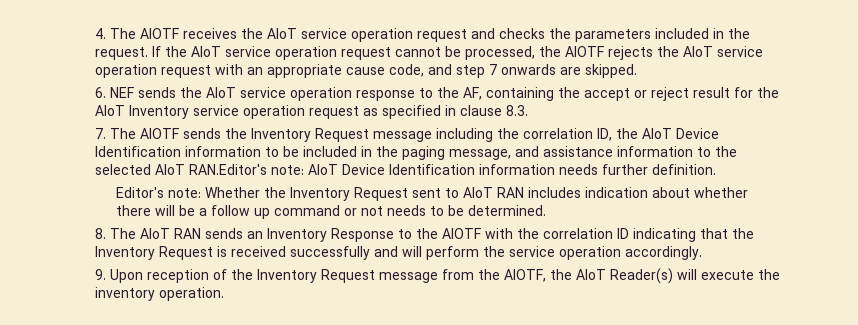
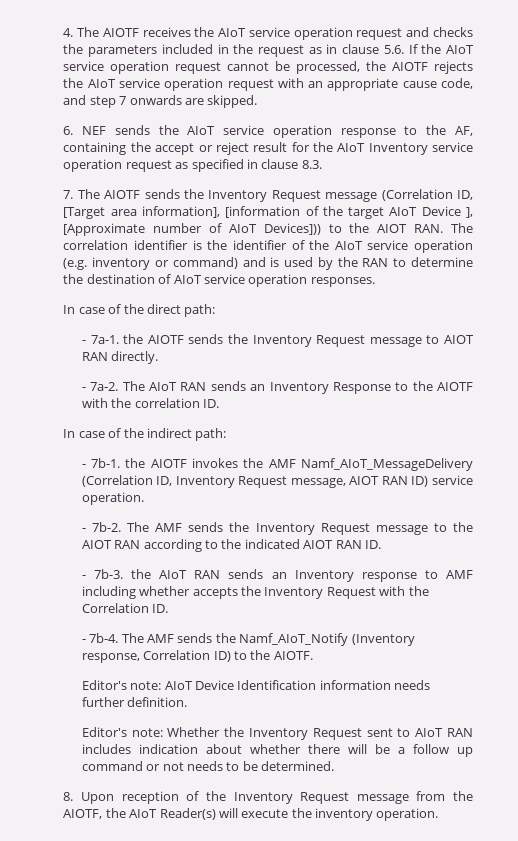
- 4. The AIOTF receives the AIoT service operation request and checks the parameters included in the request. If the AIoT service operation request cannot be processed, the AIOTF rejects the AIoT service operation request with an appropriate cause code, and step 7 onwards are skipped.
+ 4. The AIOTF receives the AIoT service operation request and checks the parameters included in the request as in clause 5.6. If the AIoT service operation request cannot be processed, the AIOTF rejects the AIoT service operation request with an appropriate cause code, and step 7 onwards are skipped.
- 7. The AIOTF sends the Inventory Request message including the correlation ID, the AIoT Device Identification information to be included in the paging message, and assistance information to the selected AIoT RAN.Editor's note: AIoT Device Identification information needs further definition.
+ 7. The AIOTF sends the Inventory Request message (Correlation ID, [Target area information], [information of the target AIoT Device ], [Approximate number of AIoT Devices])) to the AIOT RAN. The correlation identifier is the identifier of the AIoT service operation (e.g. inventory or command) and is used by the RAN to determine the destination of AIoT service operation responses.
+ In case of the direct path:
+ - 7a-1. the AIOTF sends the Inventory Request message to AIOT RAN directly.
+ - 7a-2. The AIoT RAN sends an Inventory Response to the AIOTF with the correlation ID.
+ In case of the indirect path:
+ - 7b-1. the AIOTF invokes the AMF Namf_AIoT_MessageDelivery (Correlation ID, Inventory Request message, AIOT RAN ID) service operation.
+ - 7b-2. The AMF sends the Inventory Request message to the AIOT RAN according to the indicated AIOT RAN ID.
+ - 7b-3. the AIoT RAN sends an Inventory response to AMF including whether accepts the Inventory Request with the Correlation ID.
+ - 7b-4. The AMF sends the Namf_AIoT_Notify (Inventory response, Correlation ID) to the AIOTF.
+ Editor's note: AIoT Device Identification information needs further definition.
- 8. The AIoT RAN sends an Inventory Response to the AIOTF with the correlation ID indicating that the Inventory Request is received successfully and will perform the service operation accordingly.
- 9. Upon reception of the Inventory Request message from the AIOTF, the AIoT Reader(s) will execute the inventory operation.
+ 8. Upon reception of the Inventory Request message from the AIOTF, the AIoT Reader(s) will execute the inventory operation.

